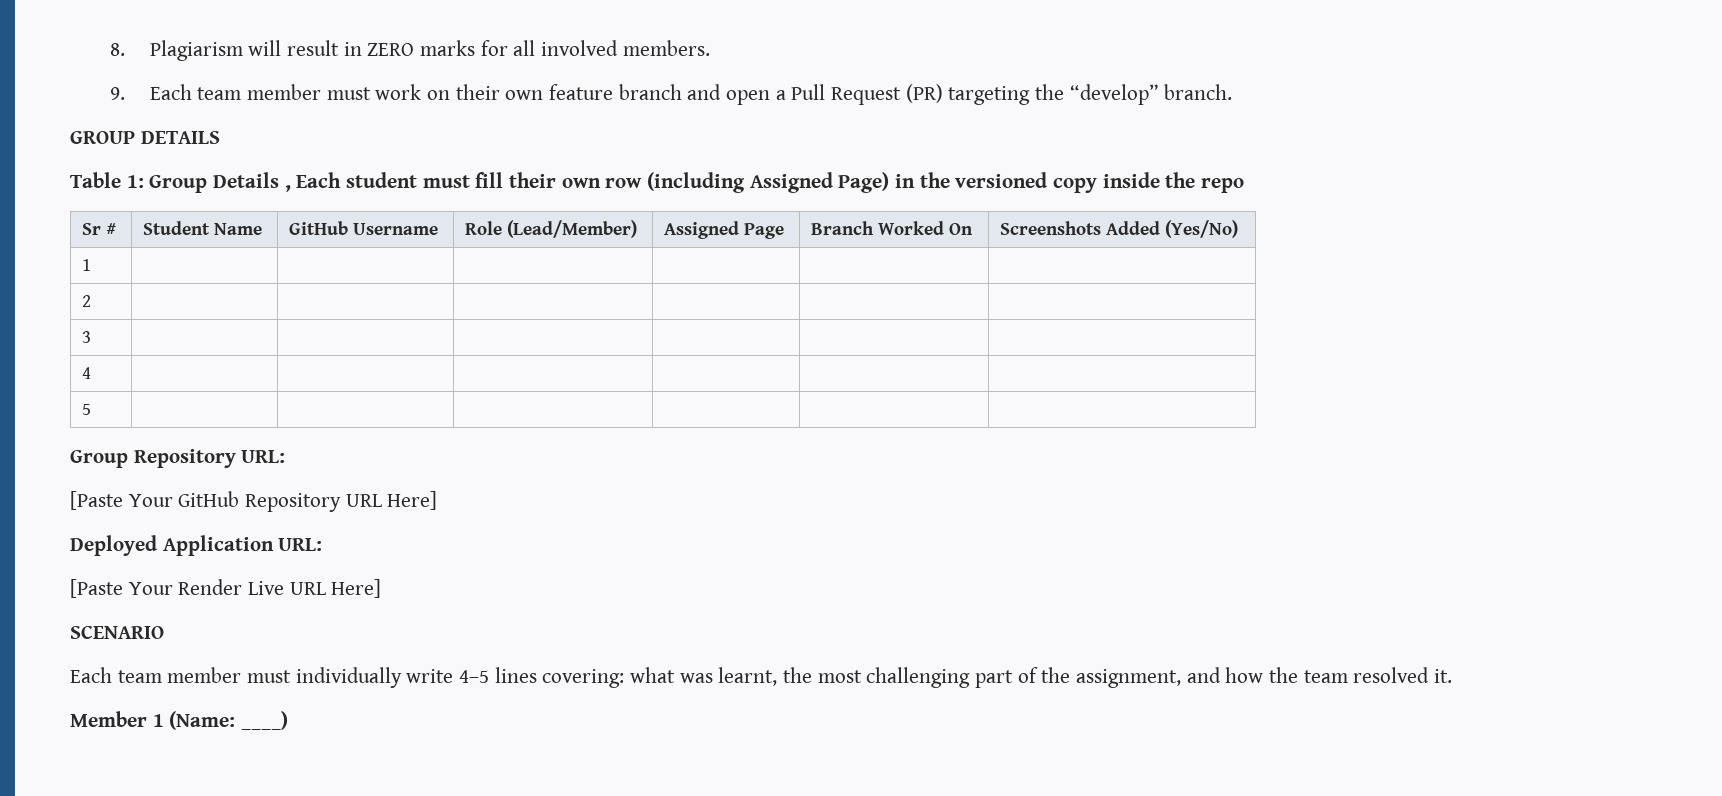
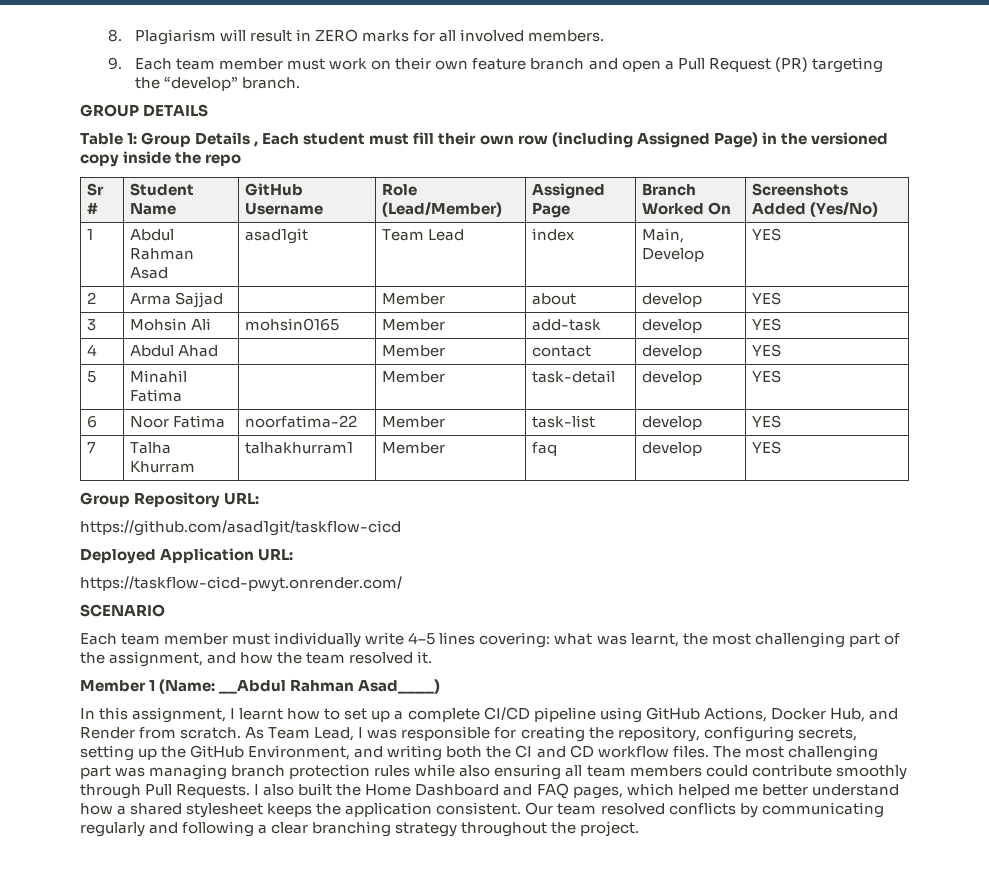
- 1 | | | | | |
- 2 | | | | | |
- 3 | | | | | |
- 4 | | | | | |
- 5 | | | | | |
+ 1 | Abdul Rahman Asad | asad1git | Team Lead | index | Main, Develop | YES
+ 2 | Arma Sajjad | | Member | about | develop | YES
+ 3 | Mohsin Ali | mohsin0165 | Member | add-task | develop | YES
+ 4 | Abdul Ahad | | Member | contact | develop | YES
+ 5 | Minahil Fatima | | Member | task-detail | develop | YES
+ 6 | Noor Fatima | noorfatima-22 | Member | task-list | develop | YES
+ 7 | Talha Khurram | talhakhurram1 | Member | faq | develop | YES
  Group Repository URL:
- [Paste Your GitHub Repository URL Here]
+ https://github.com/asad1git/taskflow-cicd
  Deployed Application URL:
- [Paste Your Render Live URL Here]
+ https://taskflow-cicd-pwyt.onrender.com/
- Member 1 (Name: ____)
+ Member 1 (Name: __Abdul Rahman Asad____)
+ In this assignment, I learnt how to set up a complete CI/CD pipeline using GitHub Actions, Docker Hub, and Render from scratch. As Team Lead, I was responsible for creating the repository, configuring secrets, setting up the GitHub Environment, and writing both the CI and CD workflow files. The most challenging part was managing branch protection rules while also ensuring all team members could contribute smoothly through Pull Requests. I also built the Home Dashboard and FAQ pages, which helped me better understand how a shared stylesheet keeps the application consistent. Our team resolved conflicts by communicating regularly and following a clear branching strategy throughout the project.

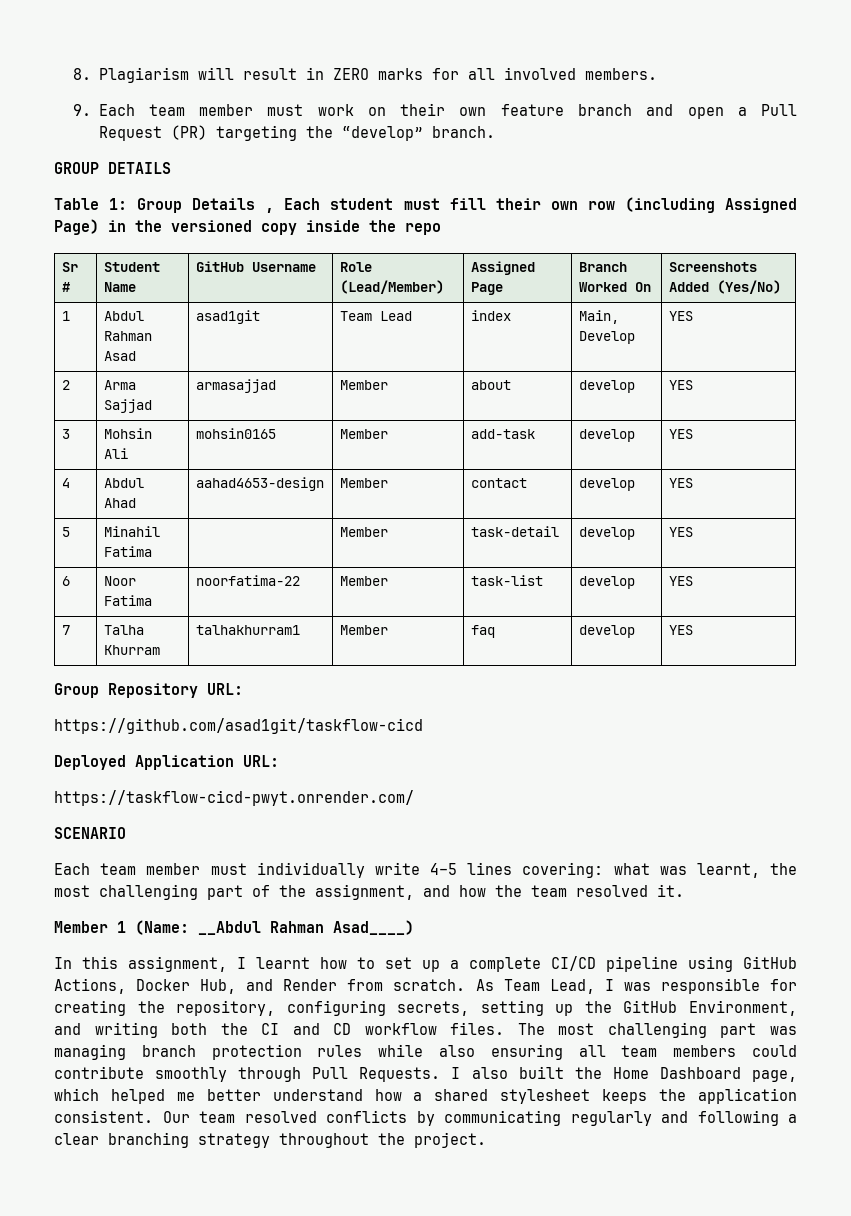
- 2 | Arma Sajjad | | Member | about | develop | YES
+ 2 | Arma Sajjad | armasajjad | Member | about | develop | YES
- 4 | Abdul Ahad | | Member | contact | develop | YES
+ 4 | Abdul Ahad | aahad4653-design | Member | contact | develop | YES
- I also built the Home Dashboard and FAQ pages, which helped me better understand how a shared stylesheet keeps the application consistent.
+ I also built the Home Dashboard page, which helped me better understand how a shared stylesheet keeps the application consistent.

